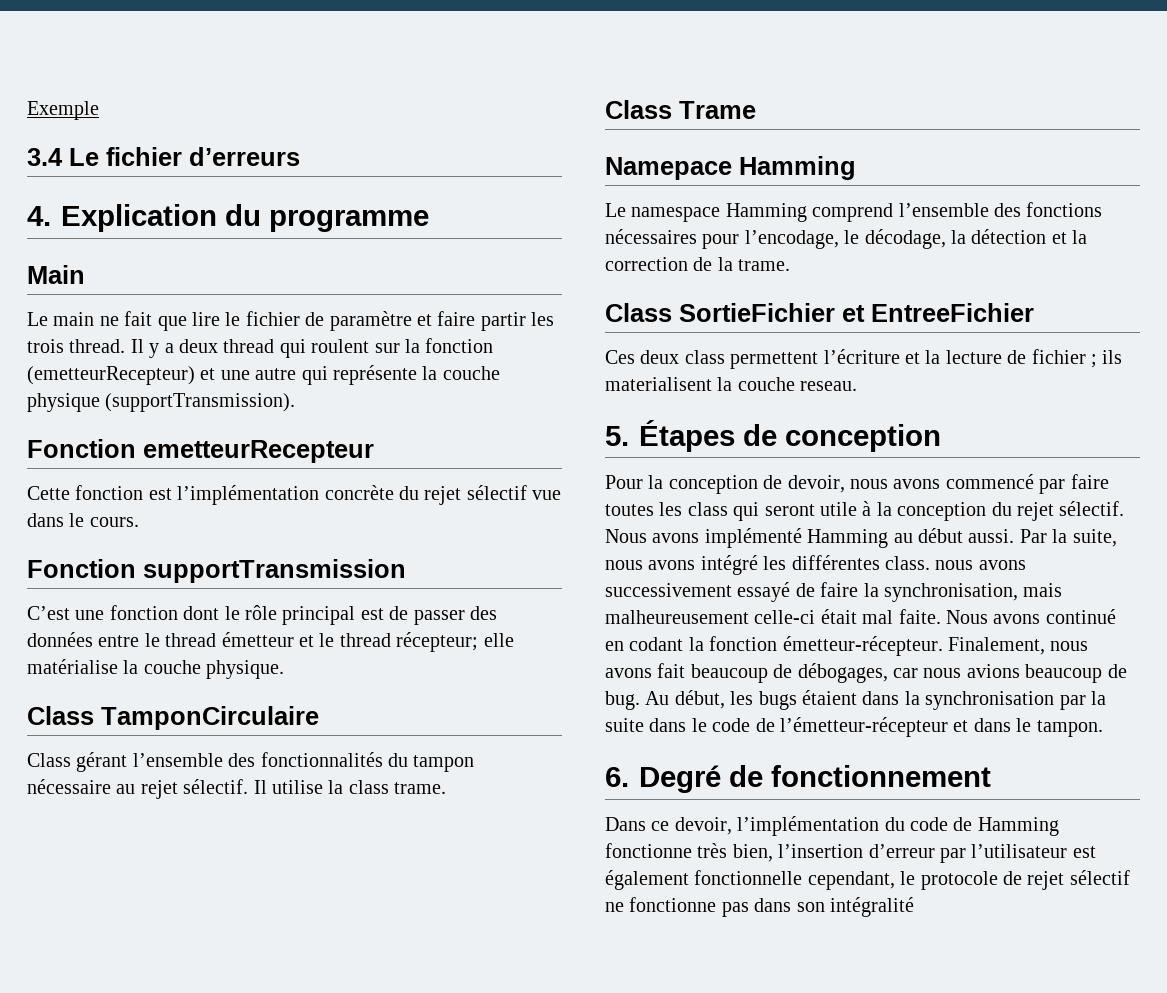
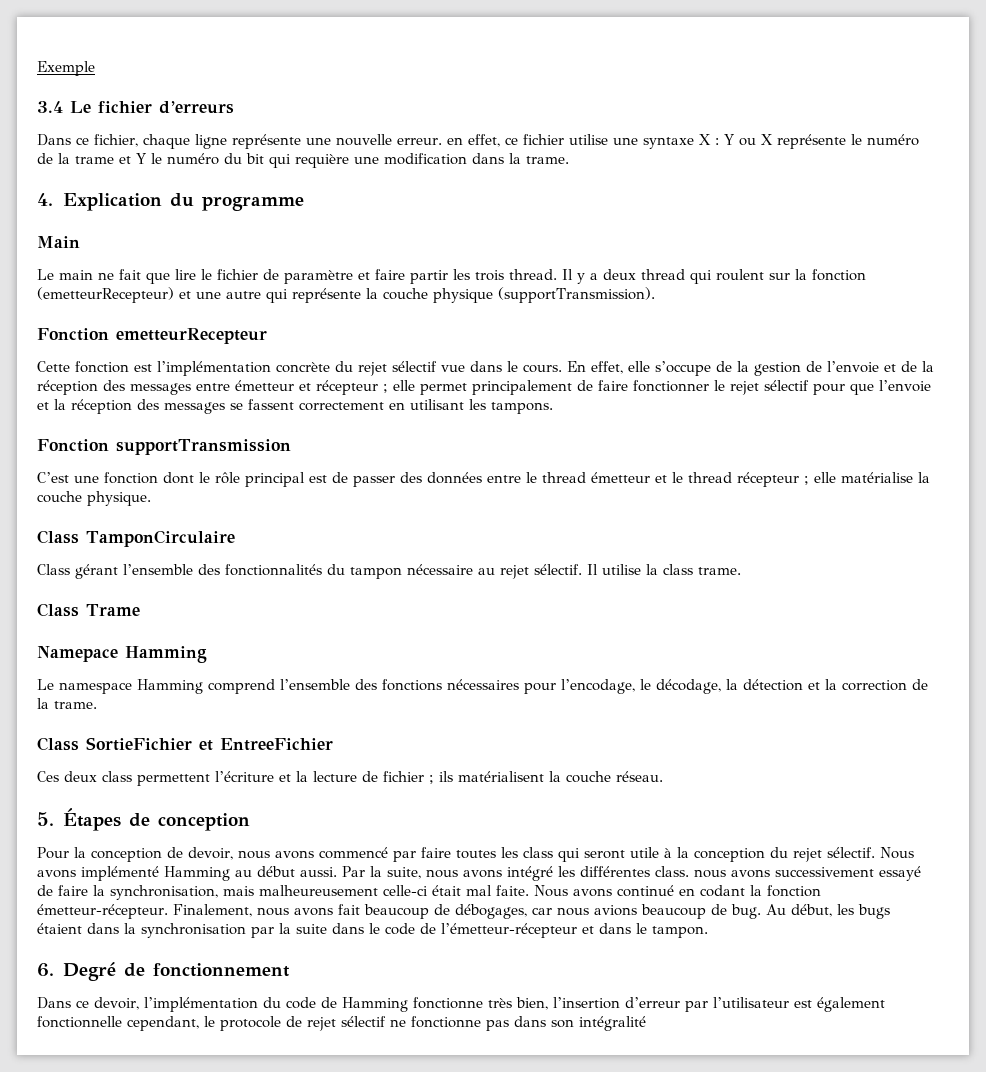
+ Dans ce fichier, chaque ligne représente une nouvelle erreur. en effet, ce fichier utilise une syntaxe X : Y ou X représente le numéro de la trame et Y le numéro du bit qui requière une modification dans la trame.
+ En effet, elle s’occupe de la gestion de l’envoie et de la réception des messages entre émetteur et récepteur ; elle permet principalement de faire fonctionner le rejet sélectif pour que l’envoie et la réception des messages se fassent correctement en utilisant les tampons.
- C’est une fonction dont le rôle principal est de passer des données entre le thread émetteur et le thread récepteur; elle matérialise la couche physique.
+ C’est une fonction dont le rôle principal est de passer des données entre le thread émetteur et le thread récepteur ; elle matérialise la couche physique.
- Ces deux class permettent l’écriture et la lecture de fichier ; ils materialisent la couche reseau.
+ Ces deux class permettent l’écriture et la lecture de fichier ; ils matérialisent la couche réseau.

